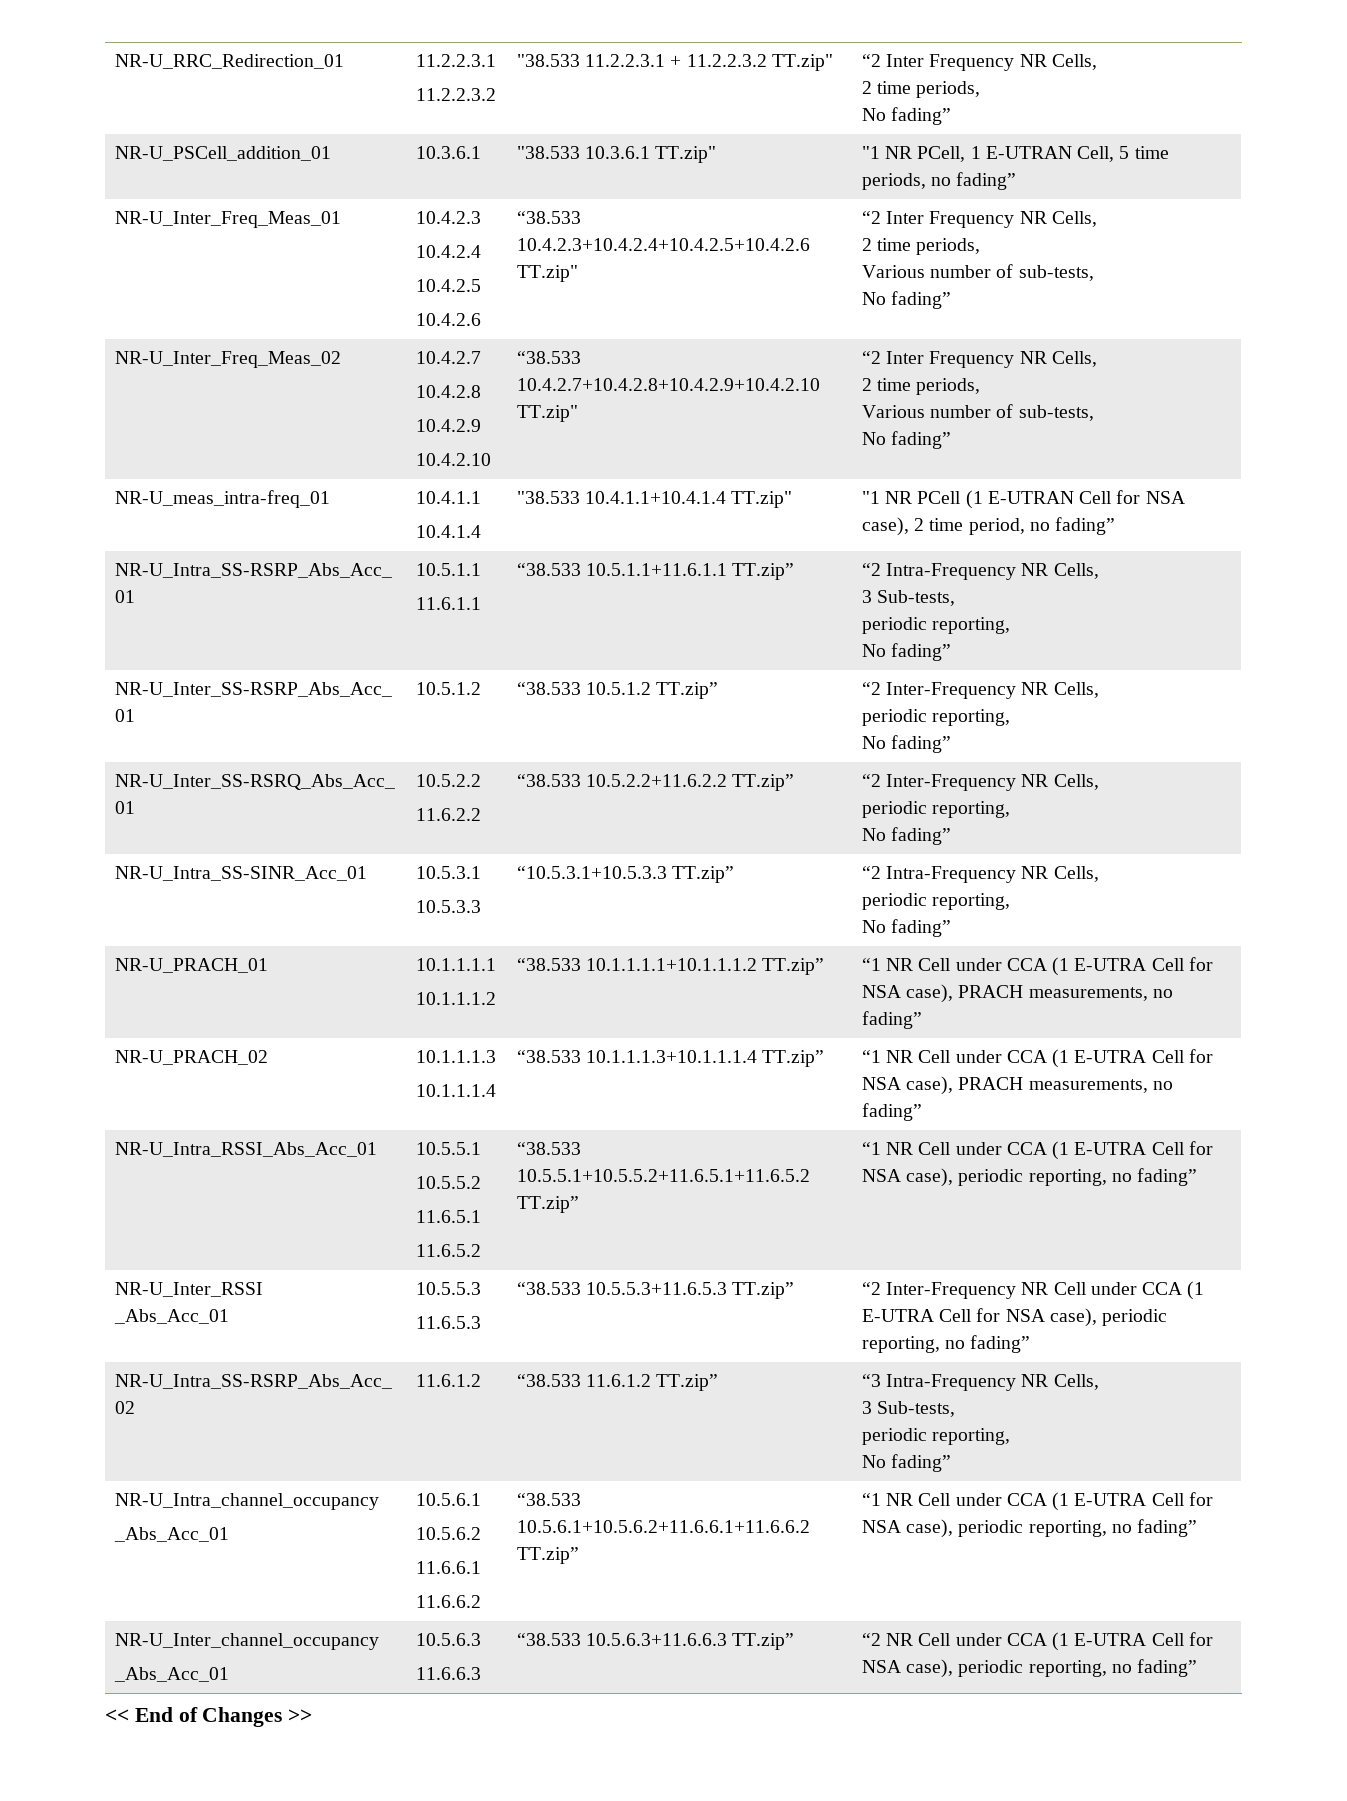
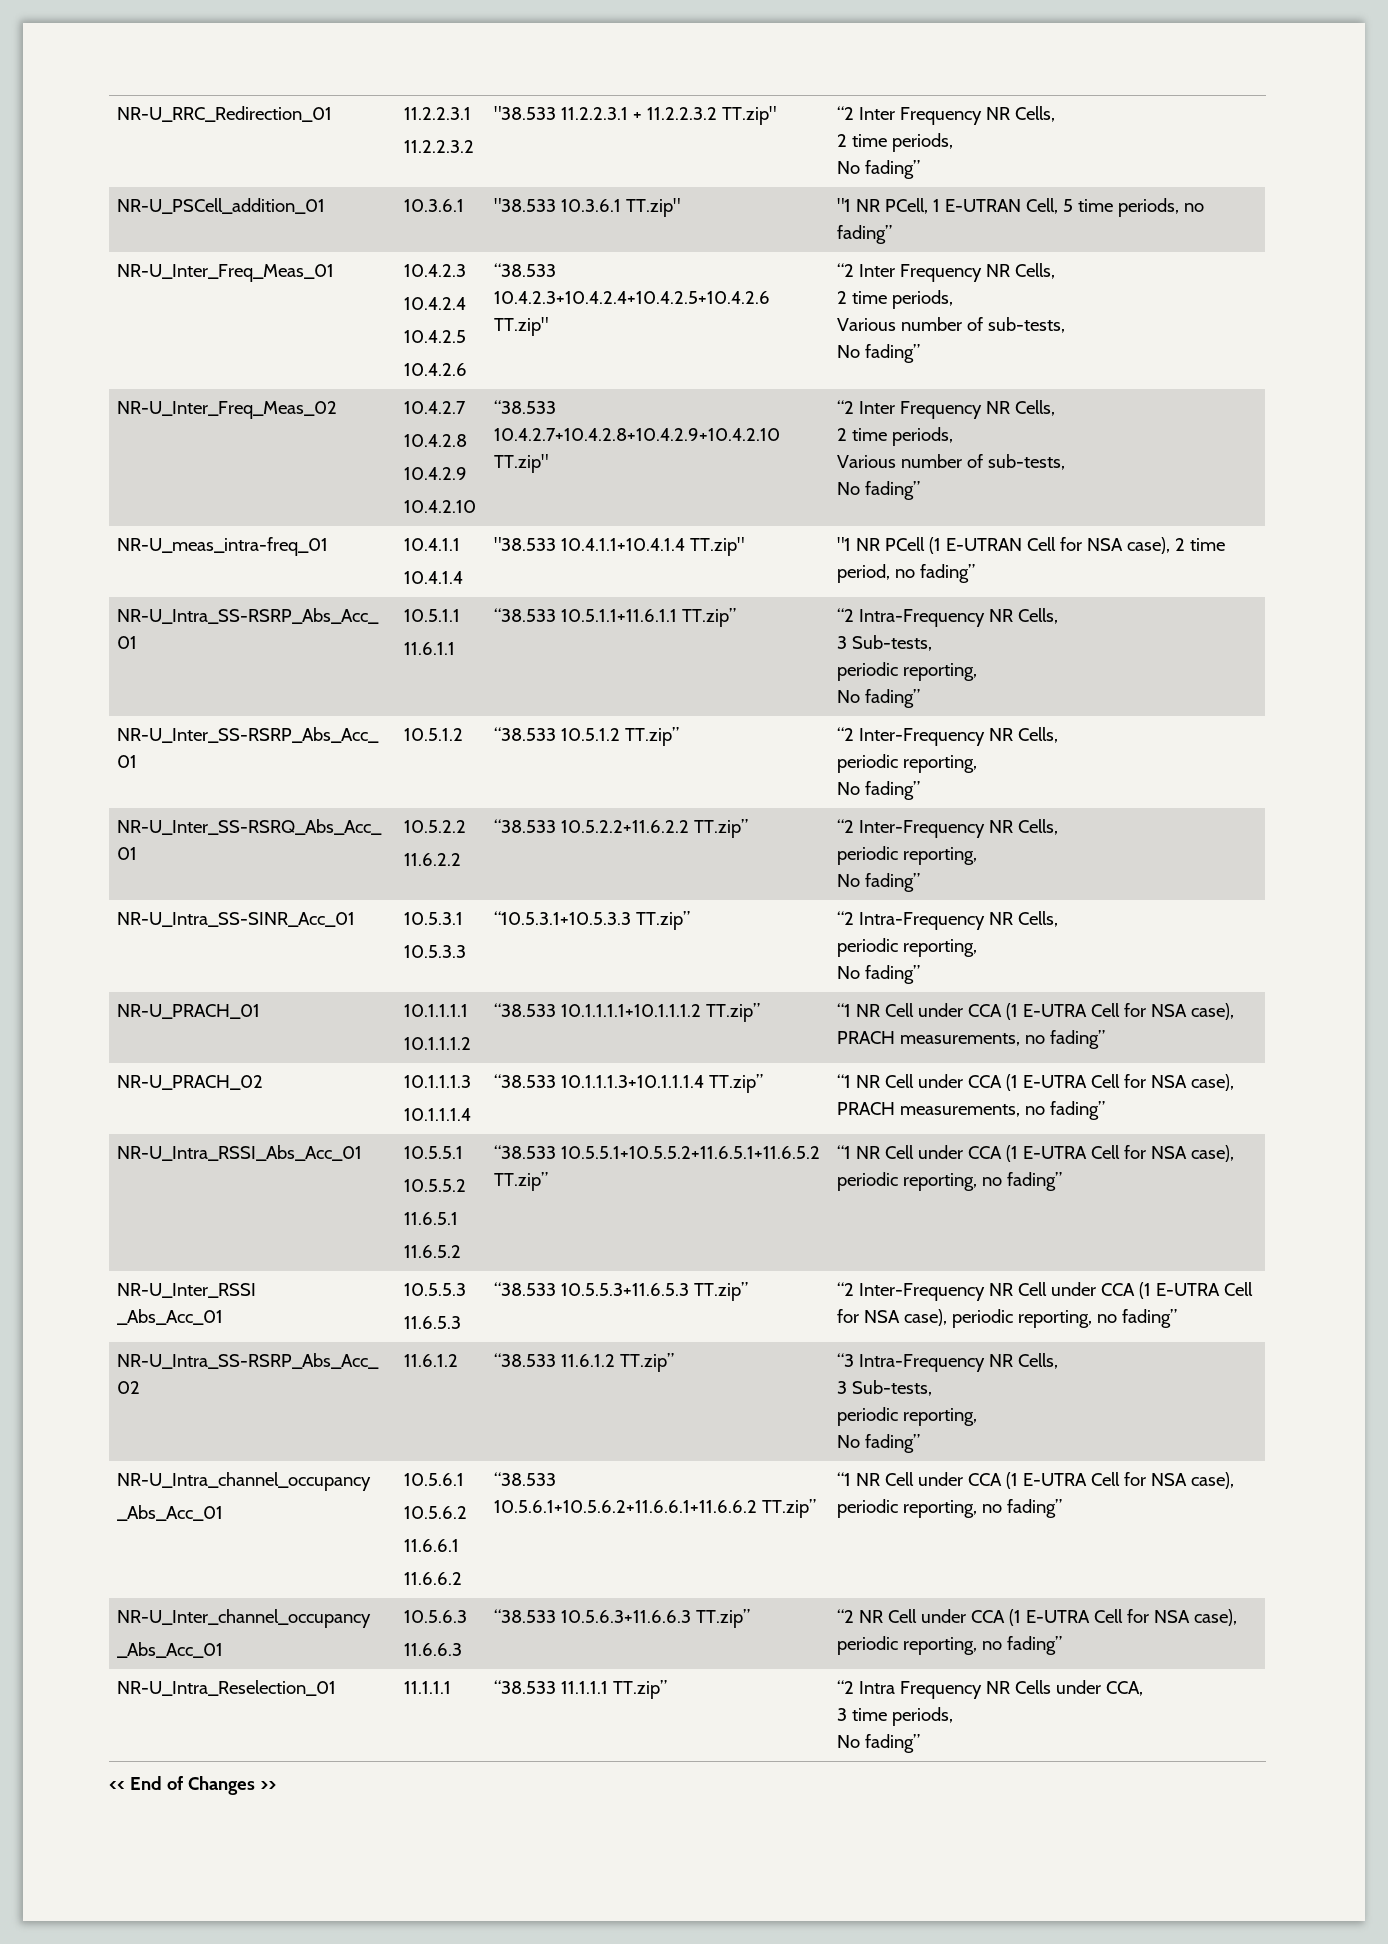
+ NR-U_Intra_Reselection_01 | 11.1.1.1 | “38.533 11.1.1.1 TT.zip” | “2 Intra Frequency NR Cells under CCA,
+ 3 time periods,
+ No fading”

